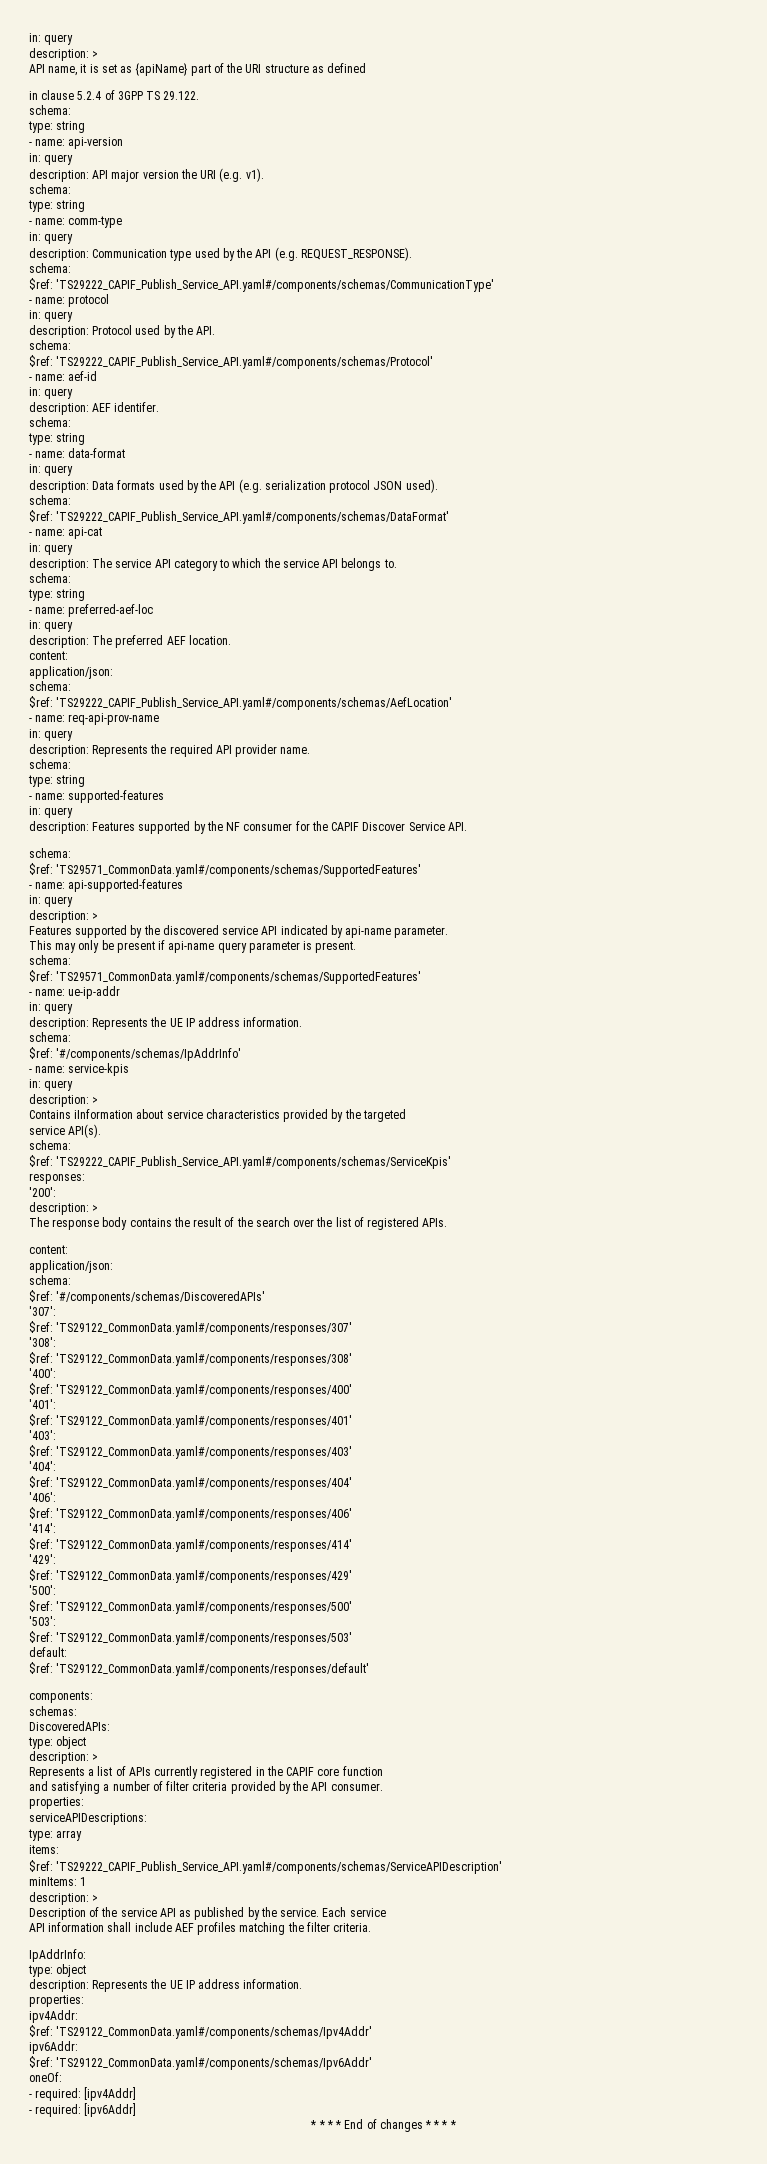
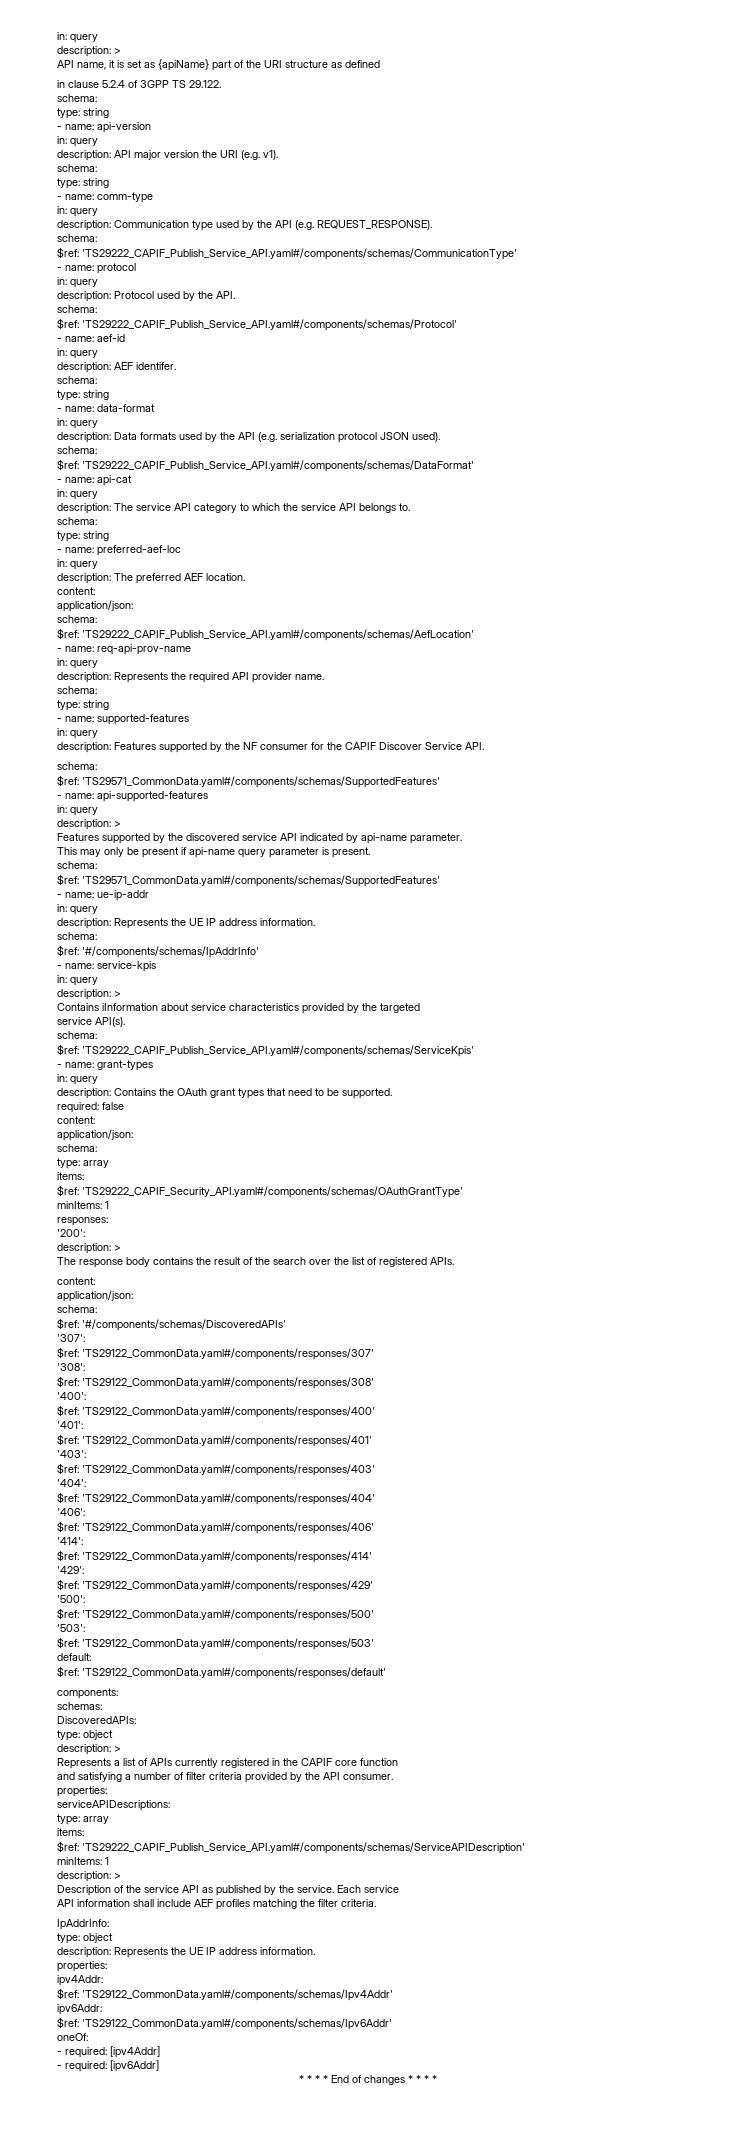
+ - name: grant-types
+ in: query
+ description: Contains the OAuth grant types that need to be supported.
+ required: false
+ content:
+ application/json:
+ schema:
+ type: array
+ items:
+ $ref: 'TS29222_CAPIF_Security_API.yaml#/components/schemas/OAuthGrantType'
+ minItems: 1

